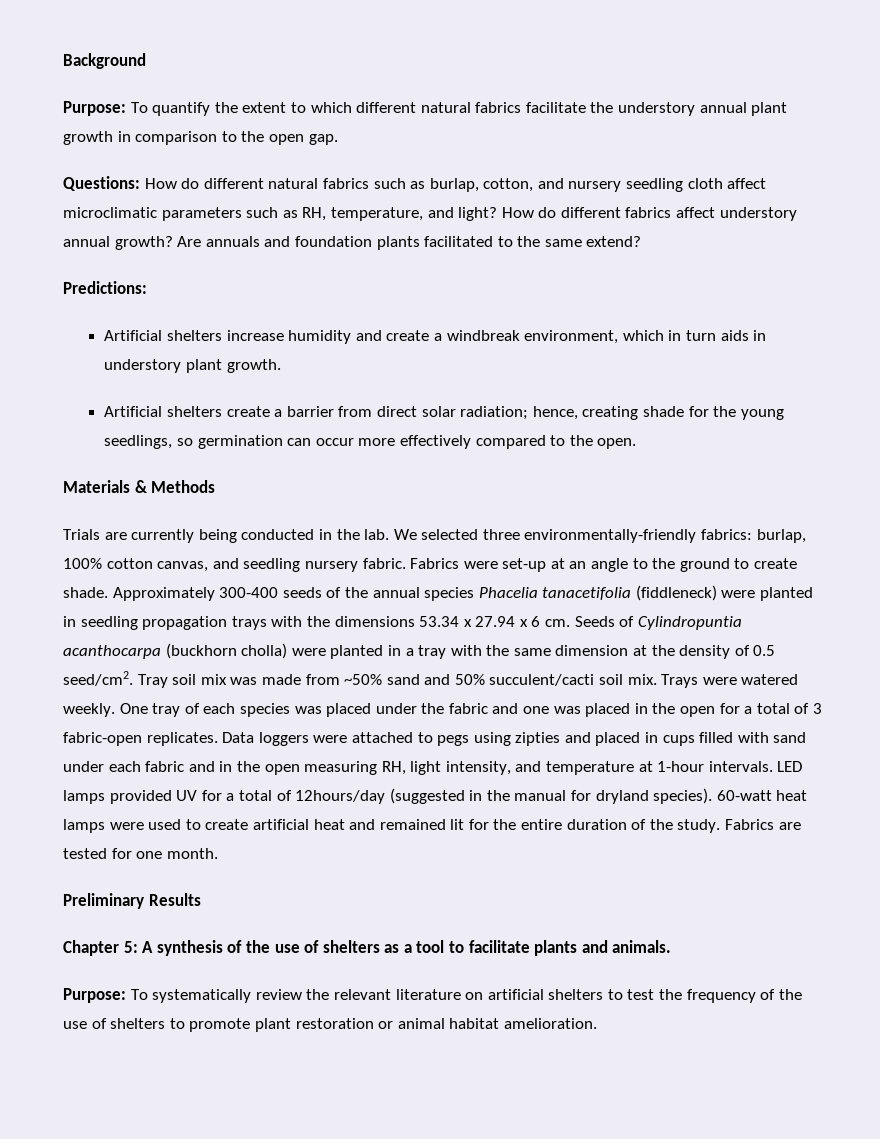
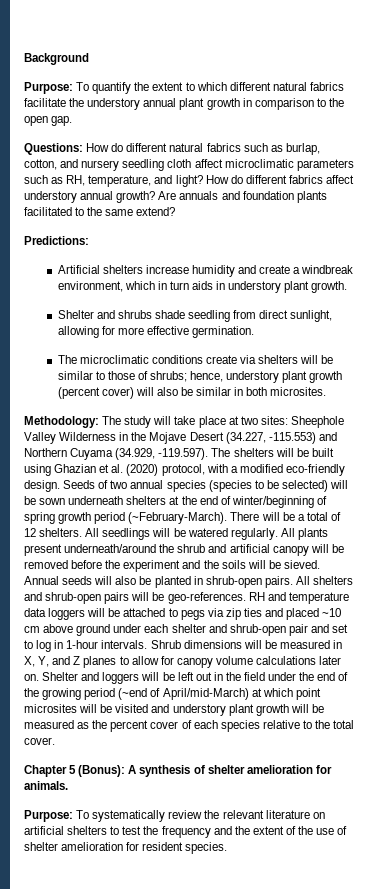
- Artificial shelters create a barrier from direct solar radiation; hence, creating shade for the young seedlings, so germination can occur more effectively compared to the open.
- Materials & Methods
- Trials are currently being conducted in the lab. We selected three environmentally-friendly fabrics: burlap, 100% cotton canvas, and seedling nursery fabric. Fabrics were set-up at an angle to the ground to create shade. Approximately 300-400 seeds of the annual species Phacelia tanacetifolia (fiddleneck) were planted in seedling propagation trays with the dimensions 53.34 x 27.94 x 6 cm. Seeds of Cylindropuntia acanthocarpa (buckhorn cholla) were planted in a tray with the same dimension at the density of 0.5 seed/cm2. Tray soil mix was made from ~50% sand and 50% succulent/cacti soil mix. Trays were watered weekly. One tray of each species was placed under the fabric and one was placed in the open for a total of 3 fabric-open replicates. Data loggers were attached to pegs using zipties and placed in cups filled with sand under each fabric and in the open measuring RH, light intensity, and temperature at 1-hour intervals. LED lamps provided UV for a total of 12hours/day (suggested in the manual for dryland species). 60-watt heat lamps were used to create artificial heat and remained lit for the entire duration of the study. Fabrics are tested for one month.
- Preliminary Results
+ Shelter and shrubs shade seedling from direct sunlight, allowing for more effective germination.
+ The microclimatic conditions create via shelters will be similar to those of shrubs; hence, understory plant growth (percent cover) will also be similar in both microsites.
+ Methodology: The study will take place at two sites: Sheephole Valley Wilderness in the Mojave Desert (34.227, -115.553) and Northern Cuyama (34.929, -119.597). The shelters will be built using Ghazian et al. (2020) protocol, with a modified eco-friendly design. Seeds of two annual species (species to be selected) will be sown underneath shelters at the end of winter/beginning of spring growth period (~February-March). There will be a total of 12 shelters. All seedlings will be watered regularly. All plants present underneath/around the shrub and artificial canopy will be removed before the experiment and the soils will be sieved. Annual seeds will also be planted in shrub-open pairs. All shelters and shrub-open pairs will be geo-references. RH and temperature data loggers will be attached to pegs via zip ties and placed ~10 cm above ground under each shelter and shrub-open pair and set to log in 1-hour intervals. Shrub dimensions will be measured in X, Y, and Z planes to allow for canopy volume calculations later on. Shelter and loggers will be left out in the field under the end of the growing period (~end of April/mid-March) at which point microsites will be visited and understory plant growth will be measured as the percent cover of each species relative to the total cover.
- Chapter 5: A synthesis of the use of shelters as a tool to facilitate plants and animals.
+ Chapter 5 (Bonus): A synthesis of shelter amelioration for animals.
- Purpose: To systematically review the relevant literature on artificial shelters to test the frequency of the use of shelters to promote plant restoration or animal habitat amelioration.
+ Purpose: To systematically review the relevant literature on artificial shelters to test the frequency and the extent of the use of shelter amelioration for resident species.

